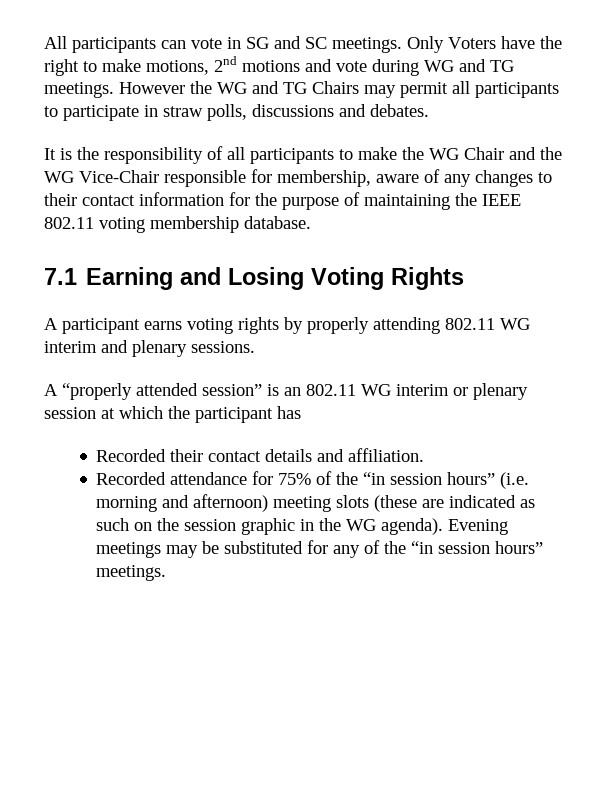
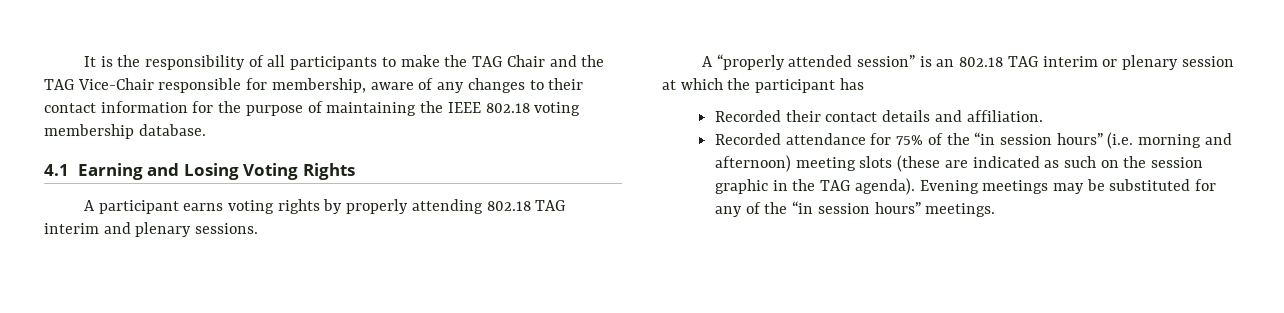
- All participants can vote in SG and SC meetings. Only Voters have the right to make motions, 2nd motions and vote during WG and TG meetings. However the WG and TG Chairs may permit all participants to participate in straw polls, discussions and debates.
- It is the responsibility of all participants to make the WG Chair and the WG Vice-Chair responsible for membership, aware of any changes to their contact information for the purpose of maintaining the IEEE 802.11 voting membership database.
+ It is the responsibility of all participants to make the TAG Chair and the TAG Vice-Chair responsible for membership, aware of any changes to their contact information for the purpose of maintaining the IEEE 802.18 voting membership database.
- 7.1 Earning and Losing Voting Rights
+ 4.1 Earning and Losing Voting Rights
- A participant earns voting rights by properly attending 802.11 WG interim and plenary sessions.
+ A participant earns voting rights by properly attending 802.18 TAG interim and plenary sessions.
- A “properly attended session” is an 802.11 WG interim or plenary session at which the participant has
+ A “properly attended session” is an 802.18 TAG interim or plenary session at which the participant has
- Recorded attendance for 75% of the “in session hours” (i.e. morning and afternoon) meeting slots (these are indicated as such on the session graphic in the WG agenda).
+ Recorded attendance for 75% of the “in session hours” (i.e. morning and afternoon) meeting slots (these are indicated as such on the session graphic in the TAG agenda).

